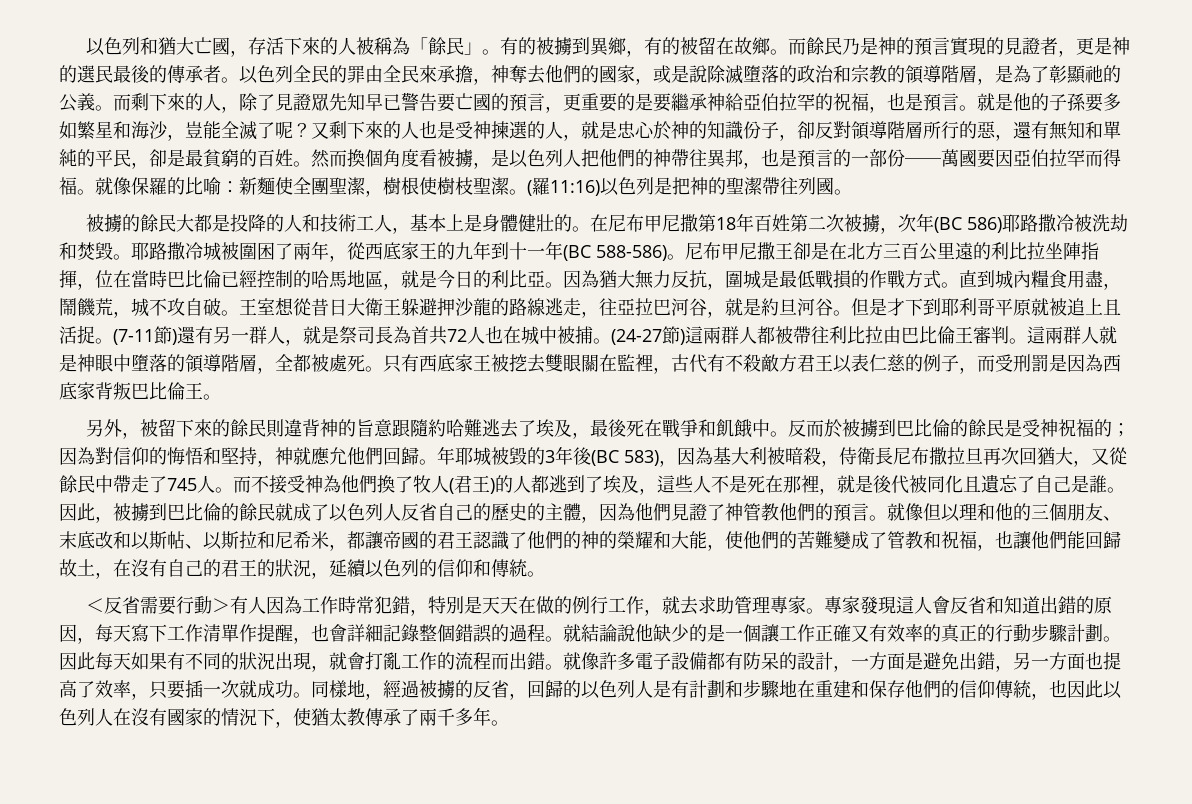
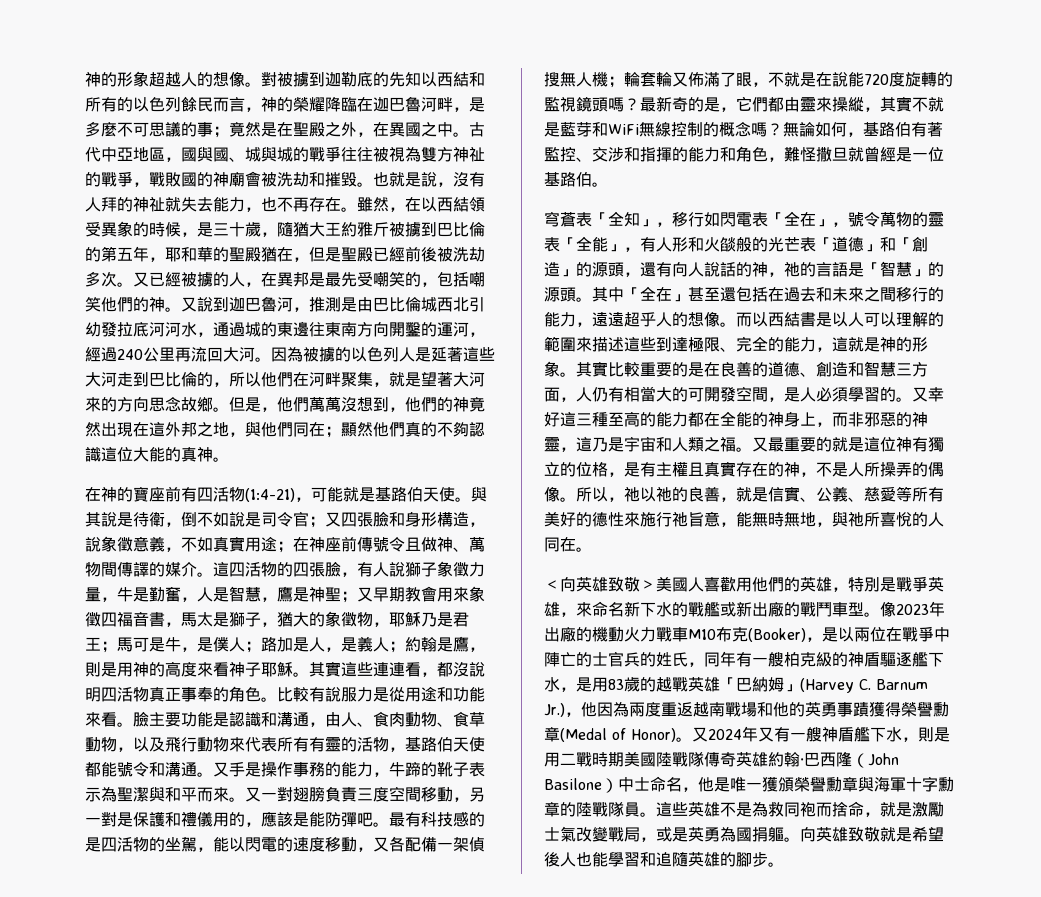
- 以色列和猶大亡國，存活下來的人被稱為「餘民」。有的被擄到異鄉，有的被留在故鄉。而餘民乃是神的預言實現的見證者，更是神的選民最後的傳承者。以色列全民的罪由全民來承擔，神奪去他們的國家，或是說除滅墮落的政治和宗教的領導階層，是為了彰顯祂的公義。而剩下來的人，除了見證眾先知早已警告要亡國的預言，更重要的是要繼承神給亞伯拉罕的祝福，也是預言。就是他的子孫要多如繁星和海沙，豈能全滅了呢？又剩下來的人也是受神揀選的人，就是忠心於神的知識份子，卻反對領導階層所行的惡，還有無知和單純的平民，卻是最貧窮的百姓。然而換個角度看被擄，是以色列人把他們的神帶往異邦，也是預言的一部份──萬國要因亞伯拉罕而得福。就像保羅的比喻：新麵使全團聖潔，樹根使樹枝聖潔。(羅11:16)以色列是把神的聖潔帶往列國。
- 被擄的餘民大都是投降的人和技術工人，基本上是身體健壯的。在尼布甲尼撒第18年百姓第二次被擄，次年(BC 586)耶路撒冷被洗劫和焚毀。耶路撒冷城被圍困了兩年，從西底家王的九年到十一年(BC 588-586)。尼布甲尼撒王卻是在北方三百公里遠的利比拉坐陣指揮，位在當時巴比倫已經控制的哈馬地區，就是今日的利比亞。因為猶大無力反抗，圍城是最低戰損的作戰方式。直到城內糧食用盡，鬧饑荒，城不攻自破。王室想從昔日大衛王躲避押沙龍的路線逃走，往亞拉巴河谷，就是約旦河谷。但是才下到耶利哥平原就被追上且活捉。(7-11節)還有另一群人，就是祭司長為首共72人也在城中被捕。(24-27節)這兩群人都被帶往利比拉由巴比倫王審判。這兩群人就是神眼中墮落的領導階層，全都被處死。只有西底家王被挖去雙眼關在監裡，古代有不殺敵方君王以表仁慈的例子，而受刑罰是因為西底家背叛巴比倫王。
- 另外，被留下來的餘民則違背神的旨意跟隨約哈難逃去了埃及，最後死在戰爭和飢餓中。反而於被擄到巴比倫的餘民是受神祝福的；因為對信仰的悔悟和堅持，神就應允他們回歸。年耶城被毀的3年後(BC 583)，因為基大利被暗殺，侍衛長尼布撒拉旦再次回猶大，又從餘民中帶走了745人。而不接受神為他們換了牧人(君王)的人都逃到了埃及，這些人不是死在那裡，就是後代被同化且遺忘了自己是誰。因此，被擄到巴比倫的餘民就成了以色列人反省自己的歷史的主體，因為他們見證了神管教他們的預言。就像但以理和他的三個朋友、末底改和以斯帖、以斯拉和尼希米，都讓帝國的君王認識了他們的神的榮耀和大能，使他們的苦難變成了管教和祝福，也讓他們能回歸故土，在沒有自己的君王的狀況，延續以色列的信仰和傳統。
- ＜反省需要行動＞有人因為工作時常犯錯，特別是天天在做的例行工作，就去求助管理專家。專家發現這人會反省和知道出錯的原因，每天寫下工作清單作提醒，也會詳細記錄整個錯誤的過程。就結論說他缺少的是一個讓工作正確又有效率的真正的行動步驟計劃。因此每天如果有不同的狀況出現，就會打亂工作的流程而出錯。就像許多電子設備都有防呆的設計，一方面是避免出錯，另一方面也提高了效率，只要插一次就成功。同樣地，經過被擄的反省，回歸的以色列人是有計劃和步驟地在重建和保存他們的信仰傳統，也因此以色列人在沒有國家的情況下，使猶太教傳承了兩千多年。
+ 神的形象超越人的想像。對被擄到迦勒底的先知以西結和所有的以色列餘民而言，神的榮耀降臨在迦巴魯河畔，是多麼不可思議的事；竟然是在聖殿之外，在異國之中。古代中亞地區，國與國、城與城的戰爭往往被視為雙方神祉的戰爭，戰敗國的神廟會被洗劫和摧毀。也就是說，沒有人拜的神祉就失去能力，也不再存在。雖然，在以西結領受異象的時候，是三十歲，隨猶大王約雅斤被擄到巴比倫的第五年，耶和華的聖殿猶在，但是聖殿已經前後被洗劫多次。又已經被擄的人，在異邦是最先受嘲笑的，包括嘲笑他們的神。又說到迦巴魯河，推測是由巴比倫城西北引幼發拉底河河水，通過城的東邊往東南方向開鑿的運河，經過240公里再流回大河。因為被擄的以色列人是延著這些大河走到巴比倫的，所以他們在河畔聚集，就是望著大河來的方向思念故鄉。但是，他們萬萬沒想到，他們的神竟然出現在這外邦之地，與他們同在；顯然他們真的不夠認識這位大能的真神。
+ 在神的寶座前有四活物(1:4-21)，可能就是基路伯天使。與其說是待衛，倒不如說是司令官；又四張臉和身形構造，說象徵意義，不如真實用途；在神座前傳號令且做神、萬物間傳譯的媒介。這四活物的四張臉，有人說獅子象徵力量，牛是勤奮，人是智慧，鷹是神聖；又早期教會用來象徵四福音書，馬太是獅子，猶大的象徵物，耶穌乃是君王；馬可是牛，是僕人；路加是人，是義人；約翰是鷹，則是用神的高度來看神子耶穌。其實這些連連看，都沒說明四活物真正事奉的角色。比較有說服力是從用途和功能來看。臉主要功能是認識和溝通，由人、食肉動物、食草動物，以及飛行動物來代表所有有靈的活物，基路伯天使都能號令和溝通。又手是操作事務的能力，牛蹄的靴子表示為聖潔與和平而來。又一對翅膀負責三度空間移動，另一對是保護和禮儀用的，應該是能防彈吧。最有科技感的是四活物的坐駕，能以閃電的速度移動，又各配備一架偵搜無人機；輪套輪又佈滿了眼，不就是在說能720度旋轉的監視鏡頭嗎？最新奇的是，它們都由靈來操縱，其實不就是藍芽和WiFi無線控制的概念嗎？無論如何，基路伯有著監控、交涉和指揮的能力和角色，難怪撒旦就曾經是一位基路伯。
+ 穹蒼表「全知」，移行如閃電表「全在」，號令萬物的靈表「全能」，有人形和火燄般的光芒表「道德」和「創造」的源頭，還有向人說話的神，祂的言語是「智慧」的源頭。其中「全在」甚至還包括在過去和未來之間移行的能力，遠遠超乎人的想像。而以西結書是以人可以理解的範圍來描述這些到達極限、完全的能力，這就是神的形象。其實比較重要的是在良善的道德、創造和智慧三方面，人仍有相當大的可開發空間，是人必須學習的。又幸好這三種至高的能力都在全能的神身上，而非邪惡的神靈，這乃是宇宙和人類之福。又最重要的就是這位神有獨立的位格，是有主權且真實存在的神，不是人所操弄的偶像。所以，祂以祂的良善，就是信實、公義、慈愛等所有美好的德性來施行祂旨意，能無時無地，與祂所喜悅的人同在。
+ ＜向英雄致敬＞美國人喜歡用他們的英雄，特別是戰爭英雄，來命名新下水的戰艦或新出廠的戰鬥車型。像2023年出廠的機動火力戰車M10布克(Booker)，是以兩位在戰爭中陣亡的士官兵的姓氏，同年有一艘柏克級的神盾驅逐艦下水，是用83歲的越戰英雄「巴納姆」(Harvey C. Barnum Jr.)，他因為兩度重返越南戰場和他的英勇事蹟獲得榮譽勳章(Medal of Honor)。又2024年又有一艘神盾艦下水，則是用二戰時期美國陸戰隊傳奇英雄約翰‧巴西隆（John Basilone）中士命名，他是唯一獲頒榮譽勳章與海軍十字勳章的陸戰隊員。這些英雄不是為救同袍而捨命，就是激勵士氣改變戰局，或是英勇為國捐軀。向英雄致敬就是希望後人也能學習和追隨英雄的腳步。

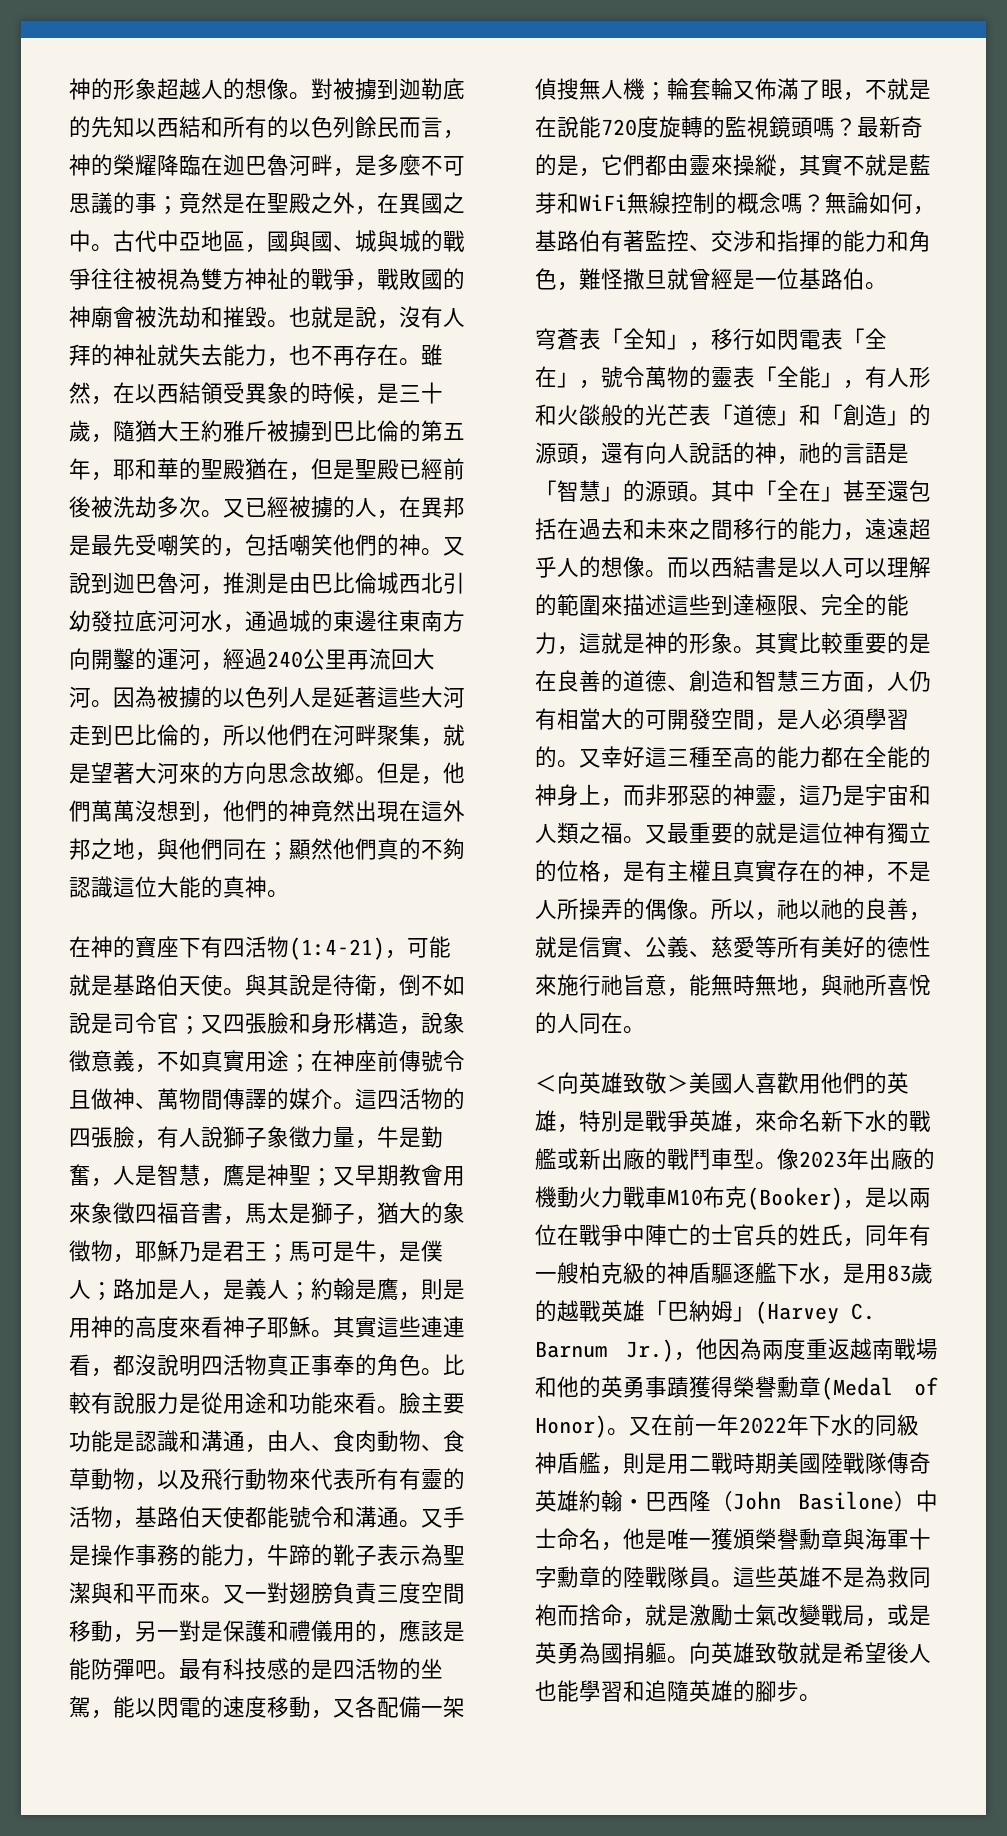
- 在神的寶座前有四活物(1:4-21)，可能就是基路伯天使。
+ 在神的寶座下有四活物(1:4-21)，可能就是基路伯天使。
- 又2024年又有一艘神盾艦下水，則是用二戰時期美國陸戰隊傳奇英雄約翰‧巴西隆（John Basilone）中士命名，他是唯一獲頒榮譽勳章與海軍十字勳章的陸戰隊員。
+ 又在前一年2022年下水的同級神盾艦，則是用二戰時期美國陸戰隊傳奇英雄約翰‧巴西隆（John Basilone）中士命名，他是唯一獲頒榮譽勳章與海軍十字勳章的陸戰隊員。

